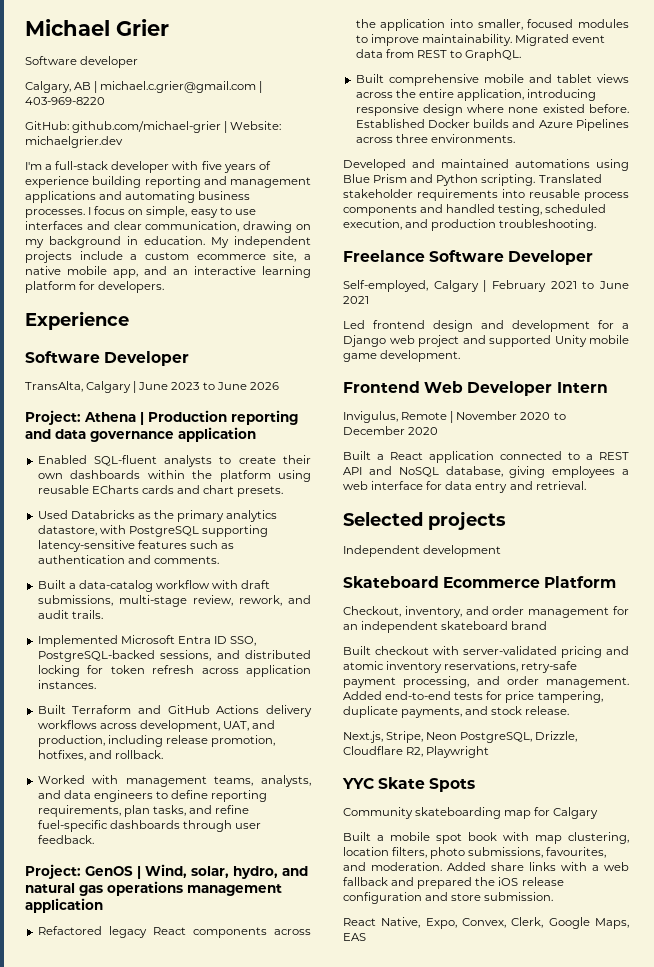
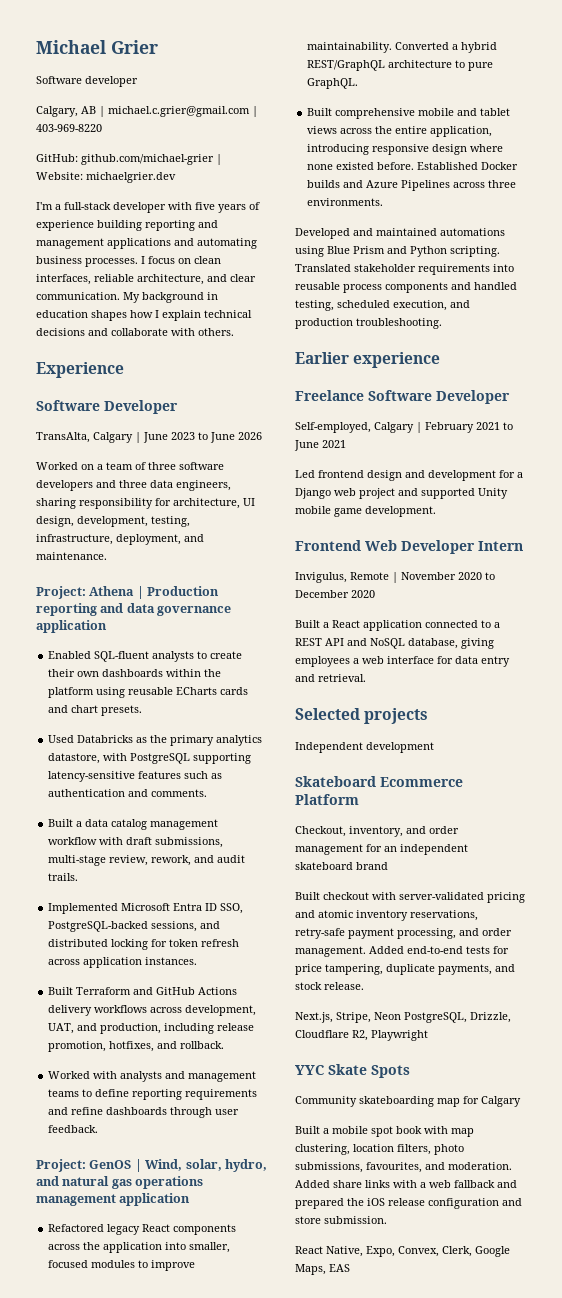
- I focus on simple, easy to use interfaces and clear communication, drawing on my background in education. My independent projects include a custom ecommerce site, a native mobile app, and an interactive learning platform for developers.
+ I focus on clean interfaces, reliable architecture, and clear communication. My background in education shapes how I explain technical decisions and collaborate with others.
+ Worked on a team of three software developers and three data engineers, sharing responsibility for architecture, UI design, development, testing, infrastructure, deployment, and maintenance.
- Built a data-catalog workflow with draft submissions, multi-stage review, rework, and audit trails.
+ Built a data catalog management workflow with draft submissions, multi-stage review, rework, and audit trails.
- Worked with management teams, analysts, and data engineers to define reporting requirements, plan tasks, and refine fuel-specific dashboards through user feedback.
+ Worked with analysts and management teams to define reporting requirements and refine dashboards through user feedback.
- Migrated event data from REST to GraphQL.
+ Converted a hybrid REST/GraphQL architecture to pure GraphQL.
+ Earlier experience

